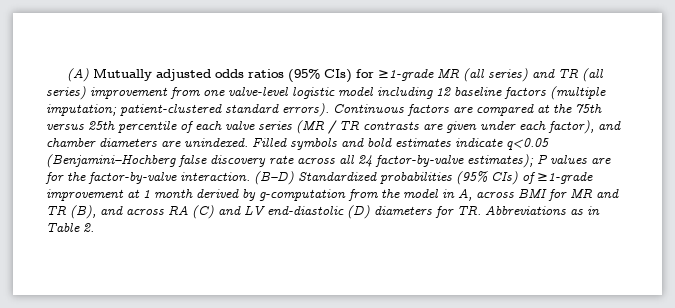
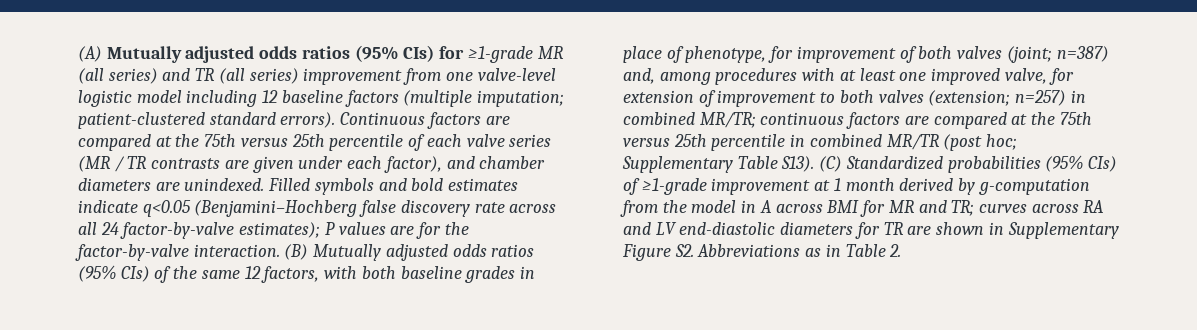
- (B–D) Standardized probabilities (95% CIs) of ≥1-grade improvement at 1 month derived by g-computation from the model in A, across BMI for MR and TR (B), and across RA (C) and LV end-diastolic (D) diameters for TR. Abbreviations as in Table 2.
+ (B) Mutually adjusted odds ratios (95% CIs) of the same 12 factors, with both baseline grades in place of phenotype, for improvement of both valves (joint; n=387) and, among procedures with at least one improved valve, for extension of improvement to both valves (extension; n=257) in combined MR/TR; continuous factors are compared at the 75th versus 25th percentile in combined MR/TR (post hoc; Supplementary Table S13). (C) Standardized probabilities (95% CIs) of ≥1-grade improvement at 1 month derived by g-computation from the model in A across BMI for MR and TR; curves across RA and LV end-diastolic diameters for TR are shown in Supplementary Figure S2. Abbreviations as in Table 2.

